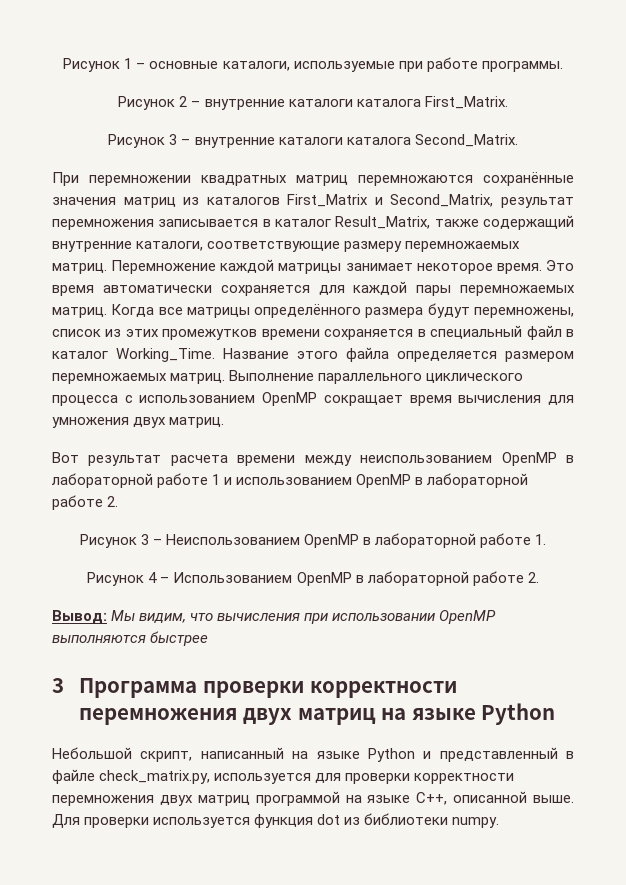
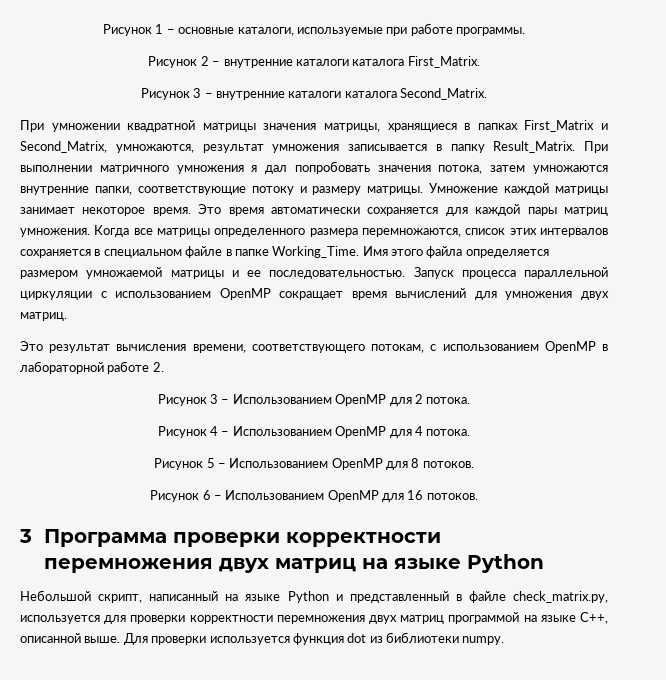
- При перемножении квадратных матриц перемножаются сохранённые значения матриц из каталогов First_Matrix и Second_Matrix, результат перемножения записывается в каталог Result_Matrix, также содержащий внутренние каталоги, соответствующие размеру перемножаемых матриц. Перемножение каждой матрицы занимает некоторое время.
+ При умножении квадратной матрицы значения матрицы, хранящиеся в папках First_Matrix и Second_Matrix, умножаются, результат умножения записывается в папку Result_Matrix. При выполнении матричного умножения я дал попробовать значения потока, затем умножаются внутренние папки, соответствующие потоку и размеру матрицы. Умножение каждой матрицы занимает некоторое время.
- Это время автоматически сохраняется для каждой пары перемножаемых матриц.
+ Это время автоматически сохраняется для каждой пары матриц умножения.
- Когда все матрицы определённого размера будут перемножены, список из этих промежутков времени сохраняется в специальный файл в каталог Working_Time. Название этого файла определяется размером перемножаемых матриц. Выполнение параллельного циклического процесса с использованием OpenMP сокращает время вычисления для умножения двух матриц.
+ Когда все матрицы определенного размера перемножаются, список этих интервалов сохраняется в специальном файле в папке Working_Time. Имя этого файла определяется размером умножаемой матрицы и ее последовательностью. Запуск процесса параллельной циркуляции с использованием OpenMP сокращает время вычислений для умножения двух матриц.
- Вот результат расчета времени между неиспользованием OpenMP в лабораторной работе 1 и использованием OpenMP в лабораторной работе 2.
+ Это результат вычисления времени, соответствующего потокам, с использованием OpenMP в лабораторной работе 2.
- Рисунок 3 – Неиспользованием OpenMP в лабораторной работе 1.
+ Рисунок 3 – Использованием OpenMP для 2 потока.
- Рисунок 4 – Использованием OpenMP в лабораторной работе 2.
- Вывод: Мы видим, что вычисления при использовании OpenMP выполняются быстрее
+ Рисунок 4 – Использованием OpenMP для 4 потока.
+ Рисунок 5 – Использованием OpenMP для 8 потоков.
+ Рисунок 6 – Использованием OpenMP для 16 потоков.

